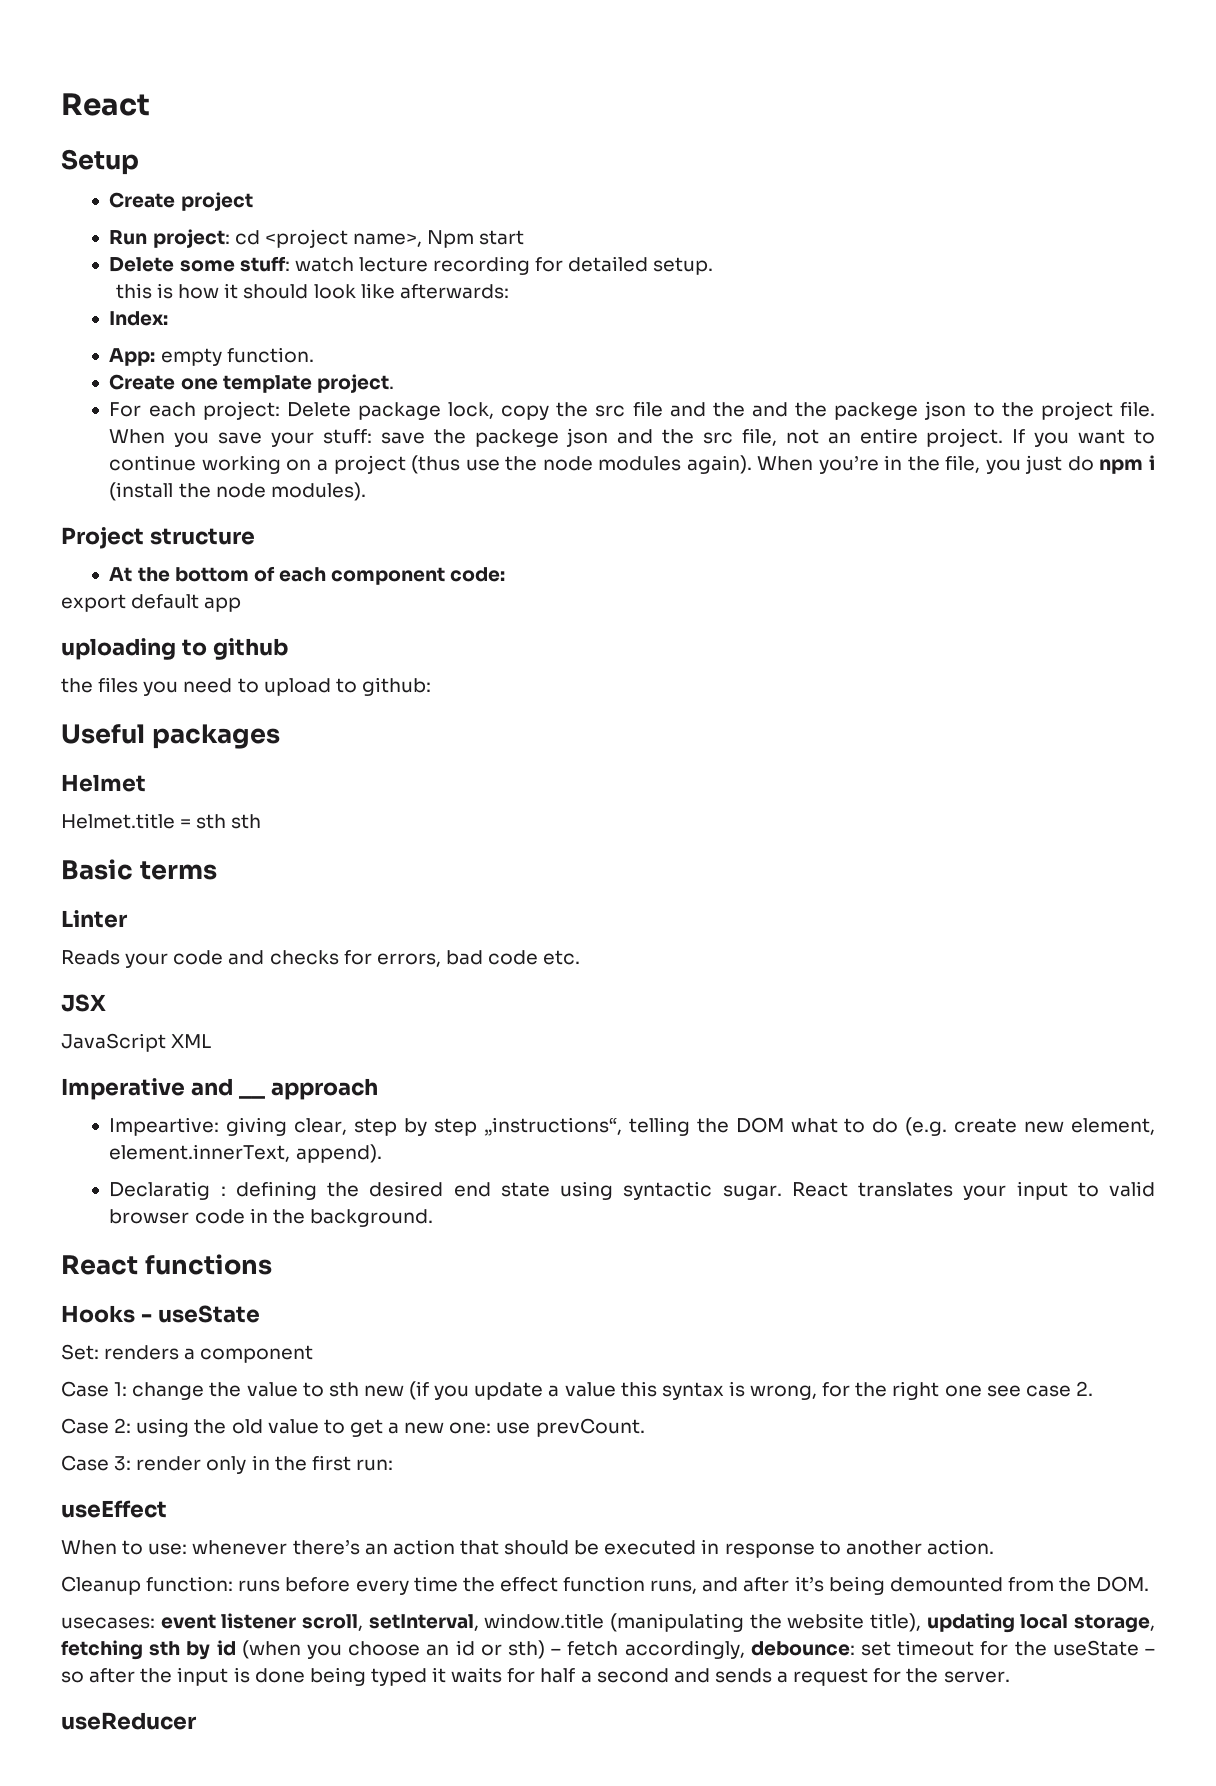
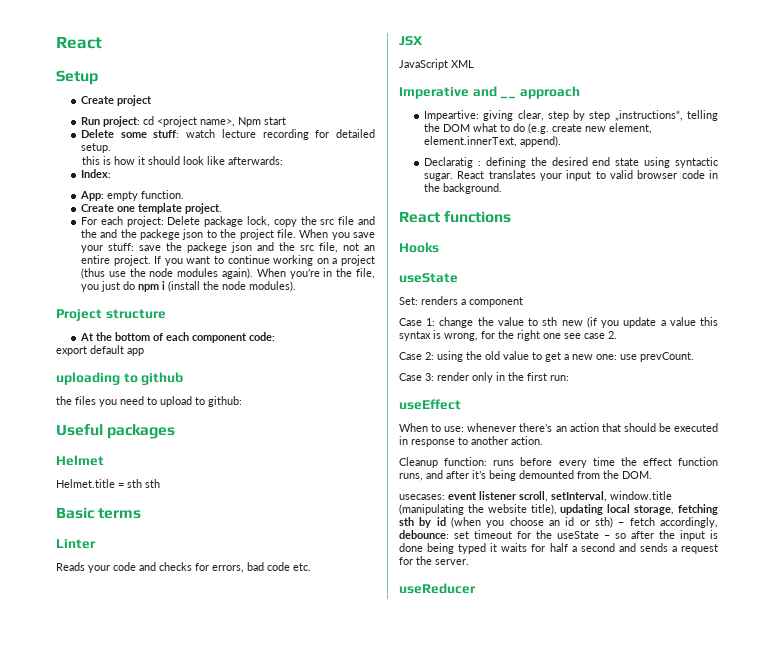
- Hooks - useState
+ Hooks
+ useState

